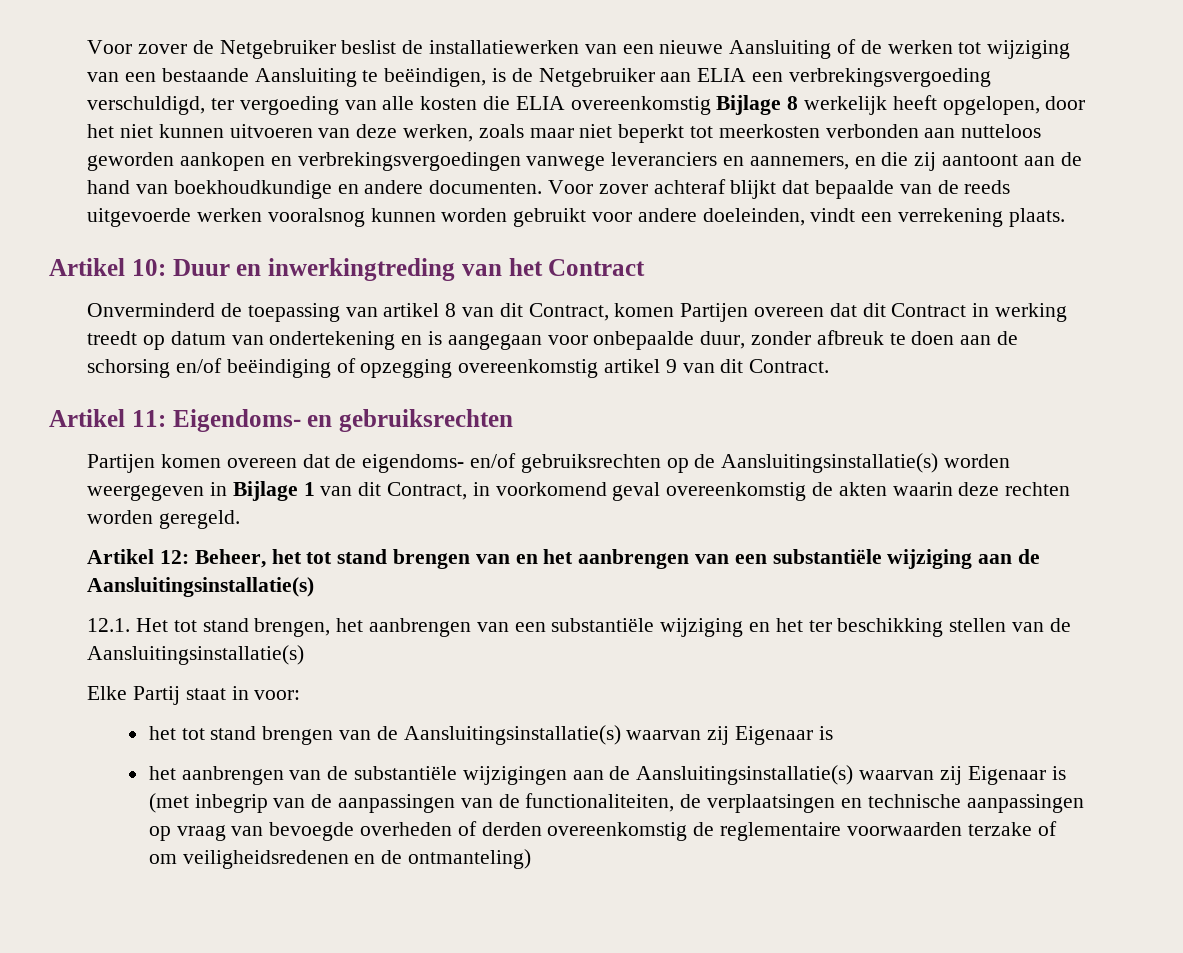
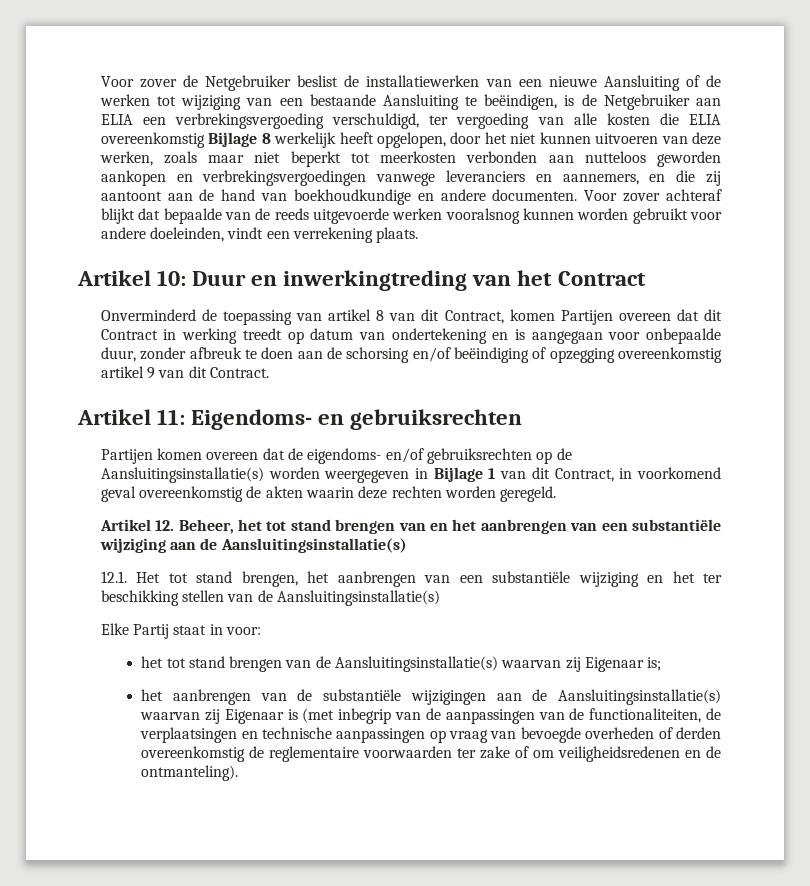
- Artikel 12: Beheer, het tot stand brengen van en het aanbrengen van een substantiële wijziging aan de Aansluitingsinstallatie(s)
+ Artikel 12. Beheer, het tot stand brengen van en het aanbrengen van een substantiële wijziging aan de Aansluitingsinstallatie(s)
- het tot stand brengen van de Aansluitingsinstallatie(s) waarvan zij Eigenaar is
+ het tot stand brengen van de Aansluitingsinstallatie(s) waarvan zij Eigenaar is;
- het aanbrengen van de substantiële wijzigingen aan de Aansluitingsinstallatie(s) waarvan zij Eigenaar is (met inbegrip van de aanpassingen van de functionaliteiten, de verplaatsingen en technische aanpassingen op vraag van bevoegde overheden of derden overeenkomstig de reglementaire voorwaarden terzake of om veiligheidsredenen en de ontmanteling)
+ het aanbrengen van de substantiële wijzigingen aan de Aansluitingsinstallatie(s) waarvan zij Eigenaar is (met inbegrip van de aanpassingen van de functionaliteiten, de verplaatsingen en technische aanpassingen op vraag van bevoegde overheden of derden overeenkomstig de reglementaire voorwaarden ter zake of om veiligheidsredenen en de ontmanteling).

